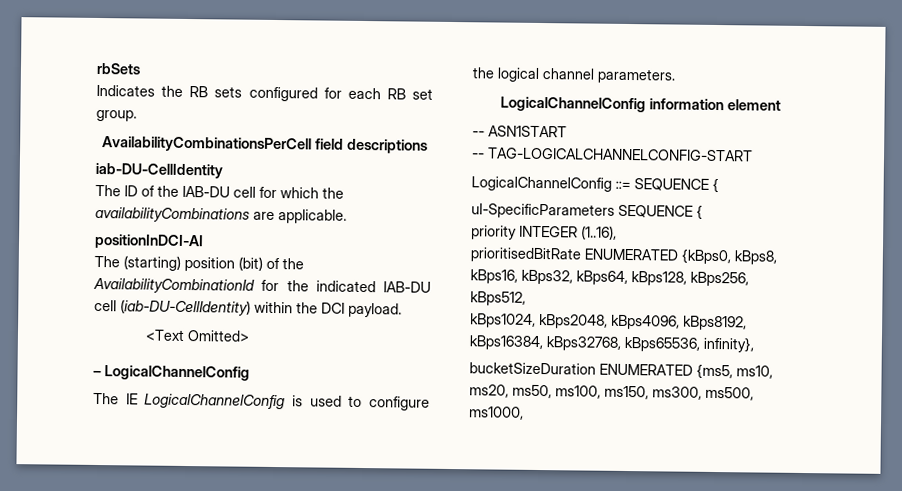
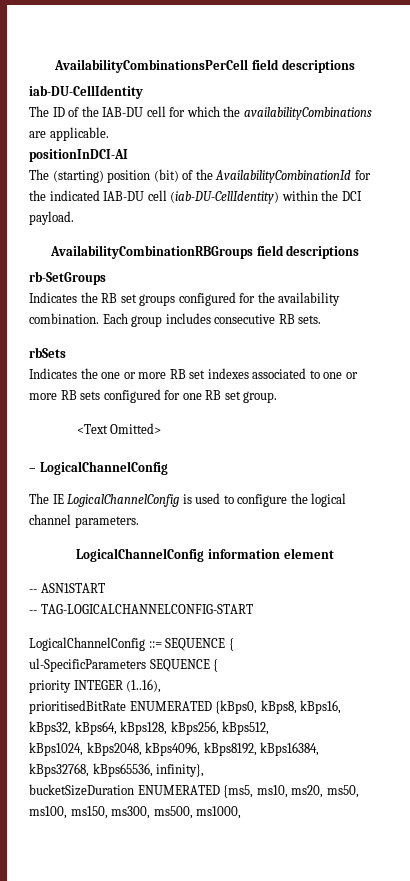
- rbSets
- Indicates the RB sets configured for each RB set group.
+ AvailabilityCombinationRBGroups field descriptions
+ rb-SetGroups
+ Indicates the RB set groups configured for the availability combination. Each group includes consecutive RB sets.
+ rbSets
+ Indicates the one or more RB set indexes associated to one or more RB sets configured for one RB set group.

